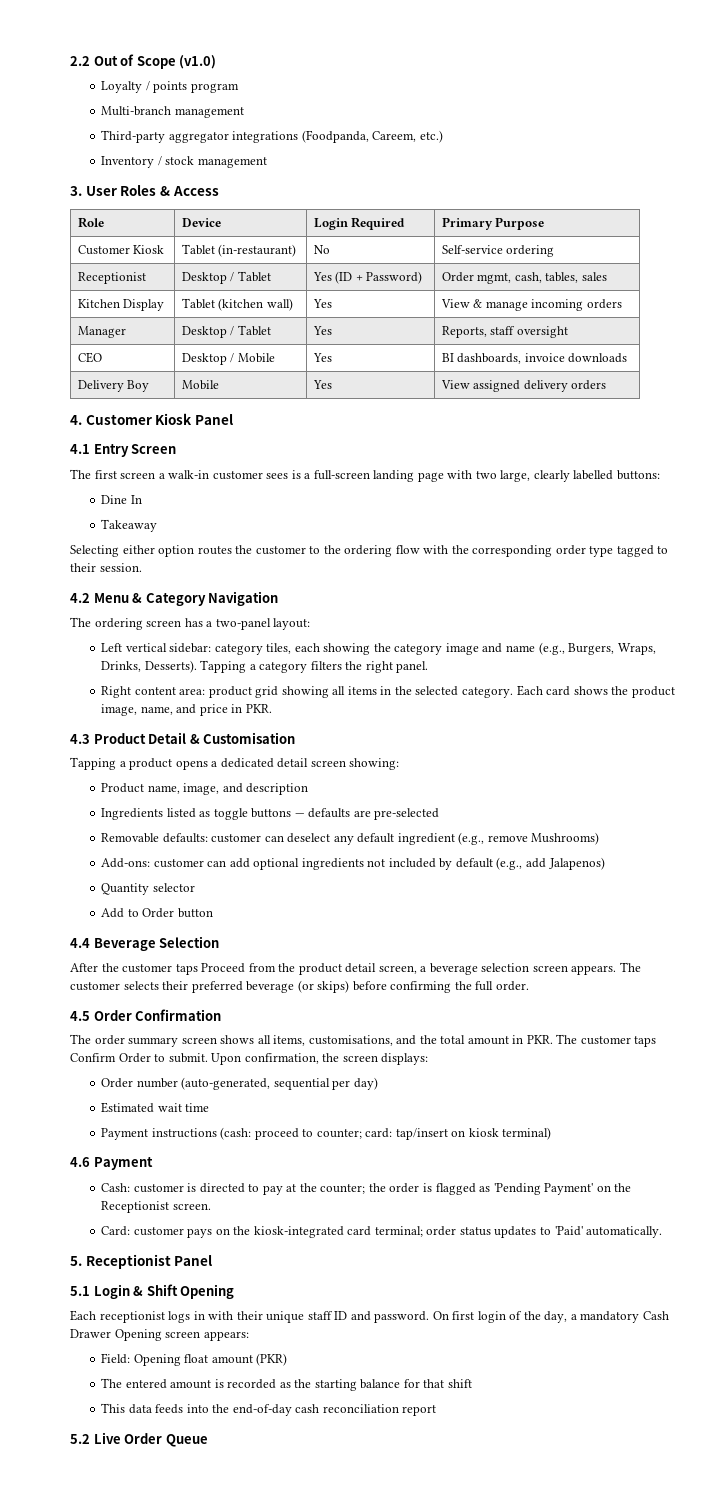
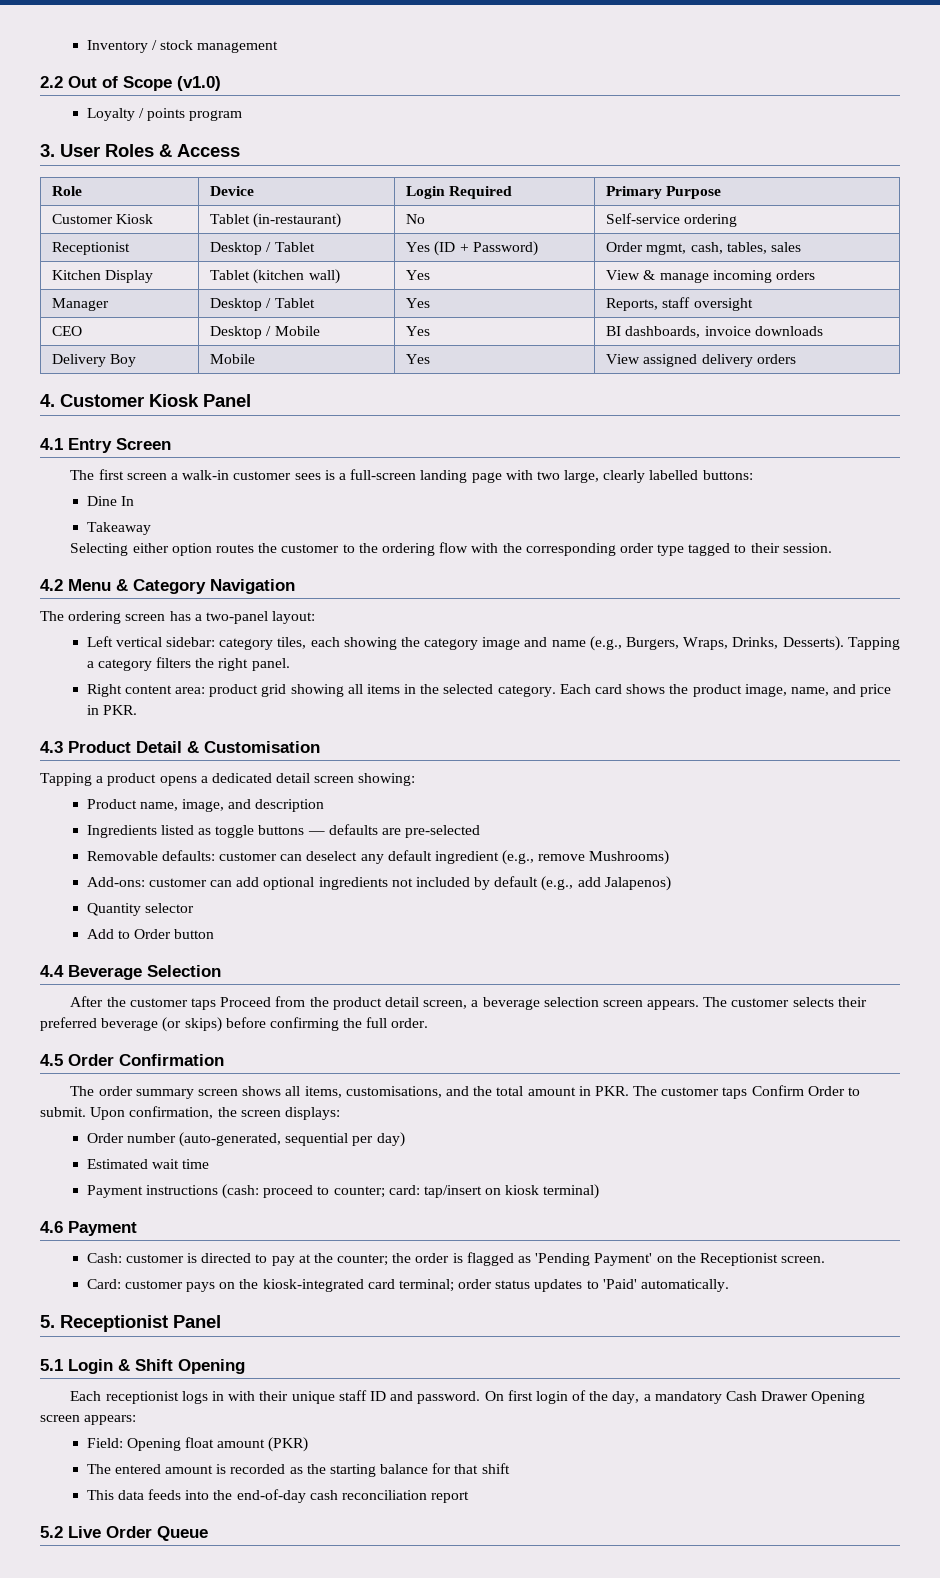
+ Inventory / stock management
- Multi-branch management
- Third-party aggregator integrations (Foodpanda, Careem, etc.)
- Inventory / stock management

